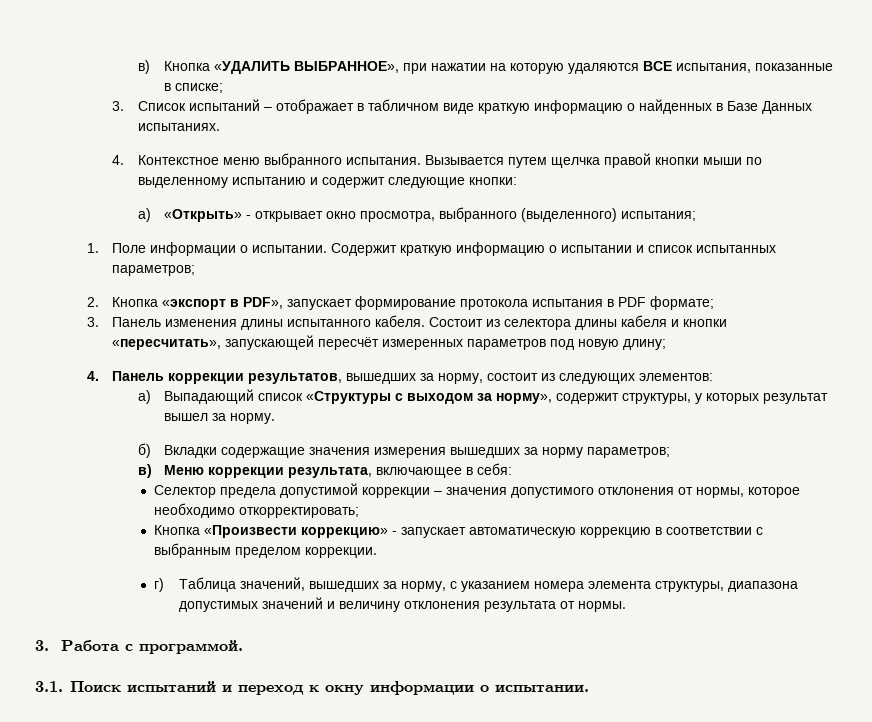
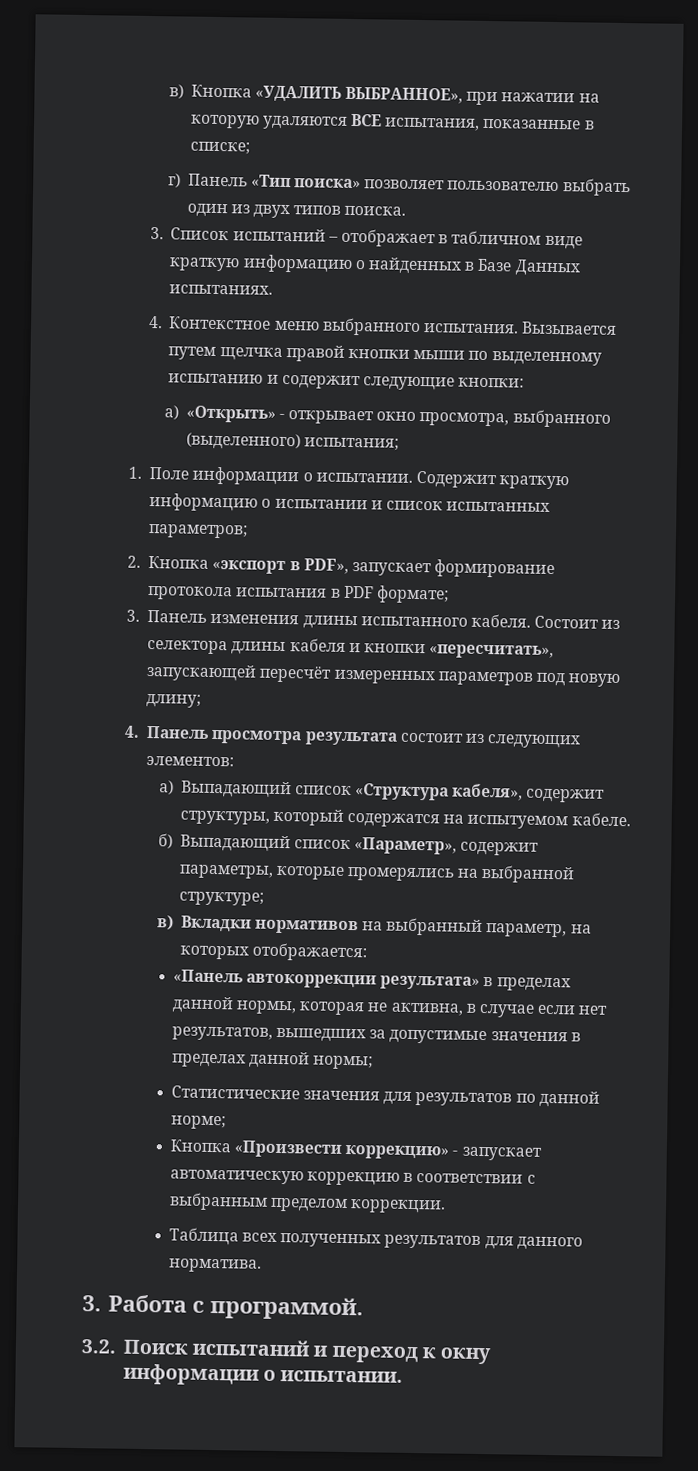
+ г) Панель «Тип поиска» позволяет пользователю выбрать один из двух типов поиска.
- 4. Панель коррекции результатов, вышедших за норму, состоит из следующих элементов:
+ 4. Панель просмотра результата состоит из следующих элементов:
- а) Выпадающий список «Структуры с выходом за норму», содержит структуры, у которых результат вышел за норму.
- б) Вкладки содержащие значения измерения вышедших за норму параметров;
- в) Меню коррекции результата, включающее в себя:
- Селектор предела допустимой коррекции – значения допустимого отклонения от нормы, которое необходимо откорректировать;
+ а) Выпадающий список «Структура кабеля», содержит структуры, который содержатся на испытуемом кабеле.
+ б) Выпадающий список «Параметр», содержит параметры, которые промерялись на выбранной структуре;
+ в) Вкладки нормативов на выбранный параметр, на которых отображается:
+ «Панель автокоррекции результата» в пределах данной нормы, которая не активна, в случае если нет результатов, вышедших за допустимые значения в пределах данной нормы;
+ Статистические значения для результатов по данной норме;
- г) Таблица значений, вышедших за норму, с указанием номера элемента структуры, диапазона допустимых значений и величину отклонения результата от нормы.
+ Таблица всех полученных результатов для данного норматива.
- 3.1. Поиск испытаний и переход к окну информации о испытании.
+ 3.2. Поиск испытаний и переход к окну информации о испытании.

